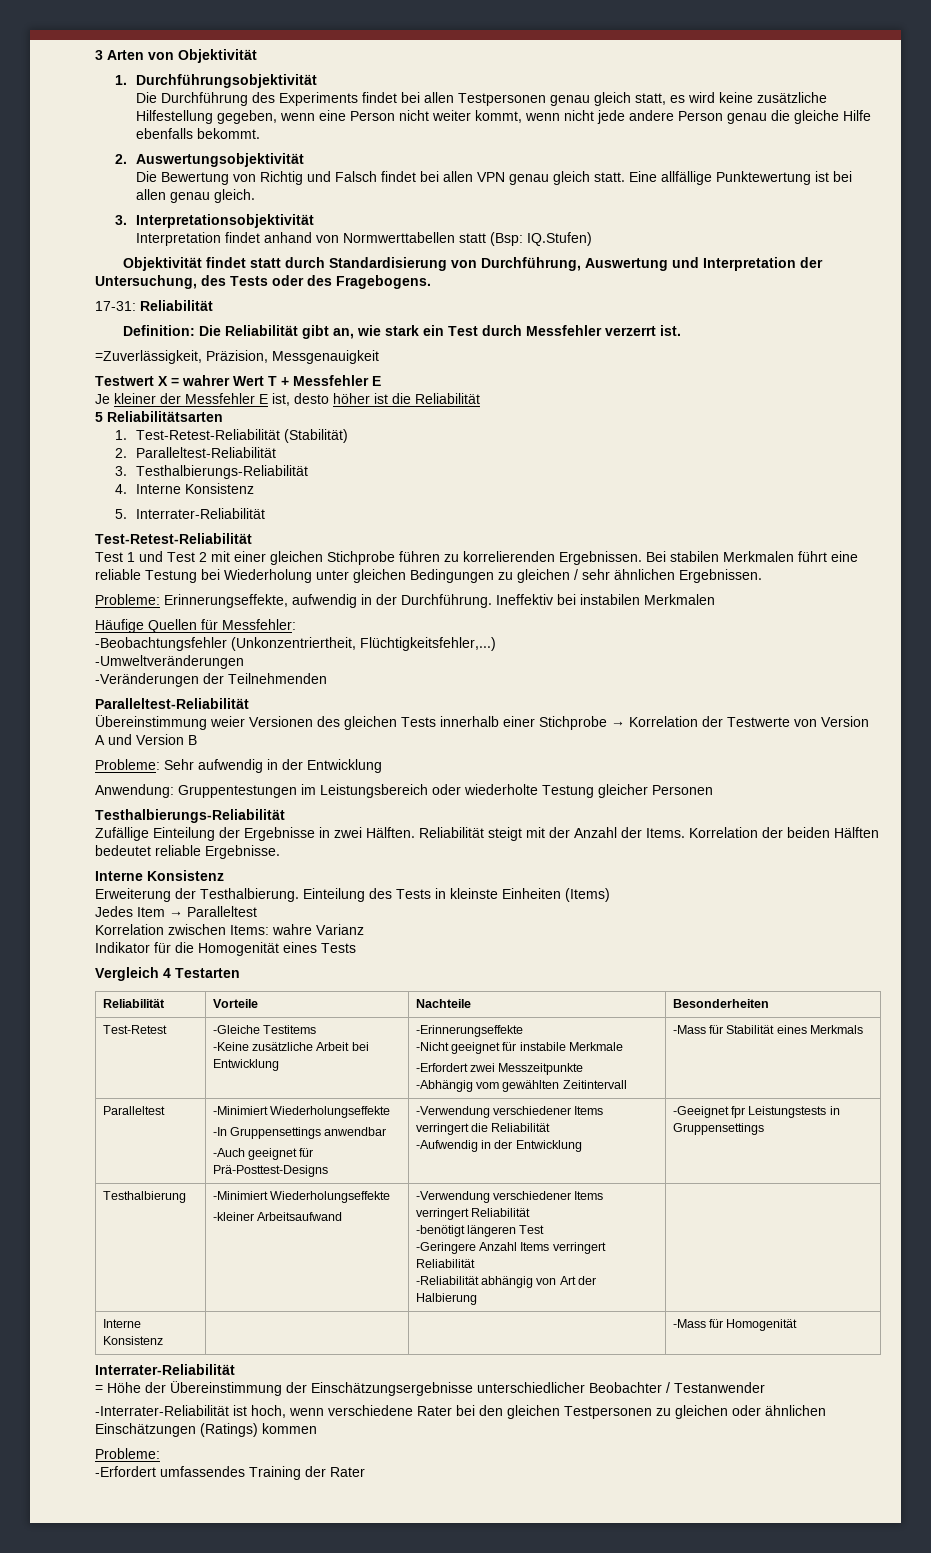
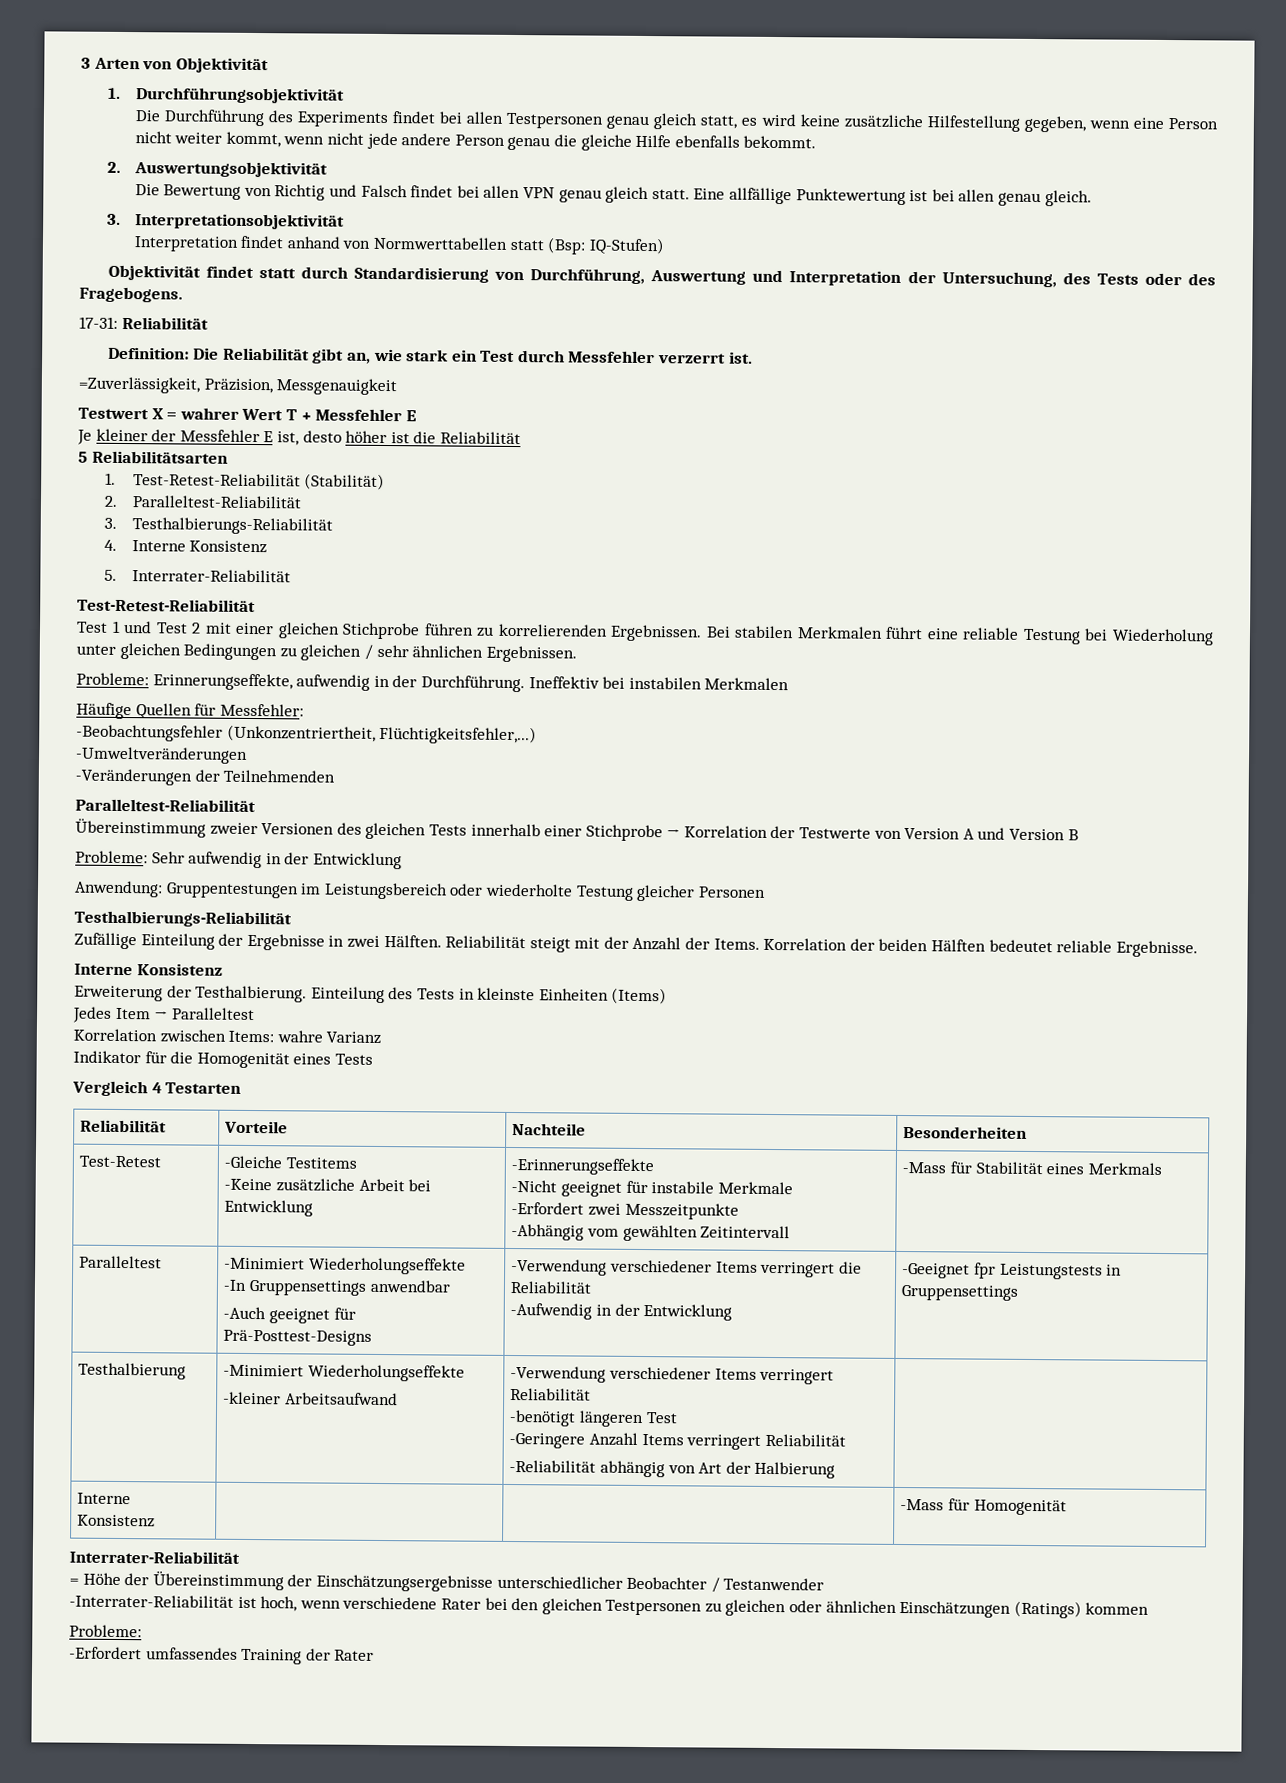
- Interpretation findet anhand von Normwerttabellen statt (Bsp: IQ.Stufen)
+ Interpretation findet anhand von Normwerttabellen statt (Bsp: IQ-Stufen)
- Übereinstimmung weier Versionen des gleichen Tests innerhalb einer Stichprobe → Korrelation der Testwerte von Version A und Version B
+ Übereinstimmung zweier Versionen des gleichen Tests innerhalb einer Stichprobe → Korrelation der Testwerte von Version A und Version B

